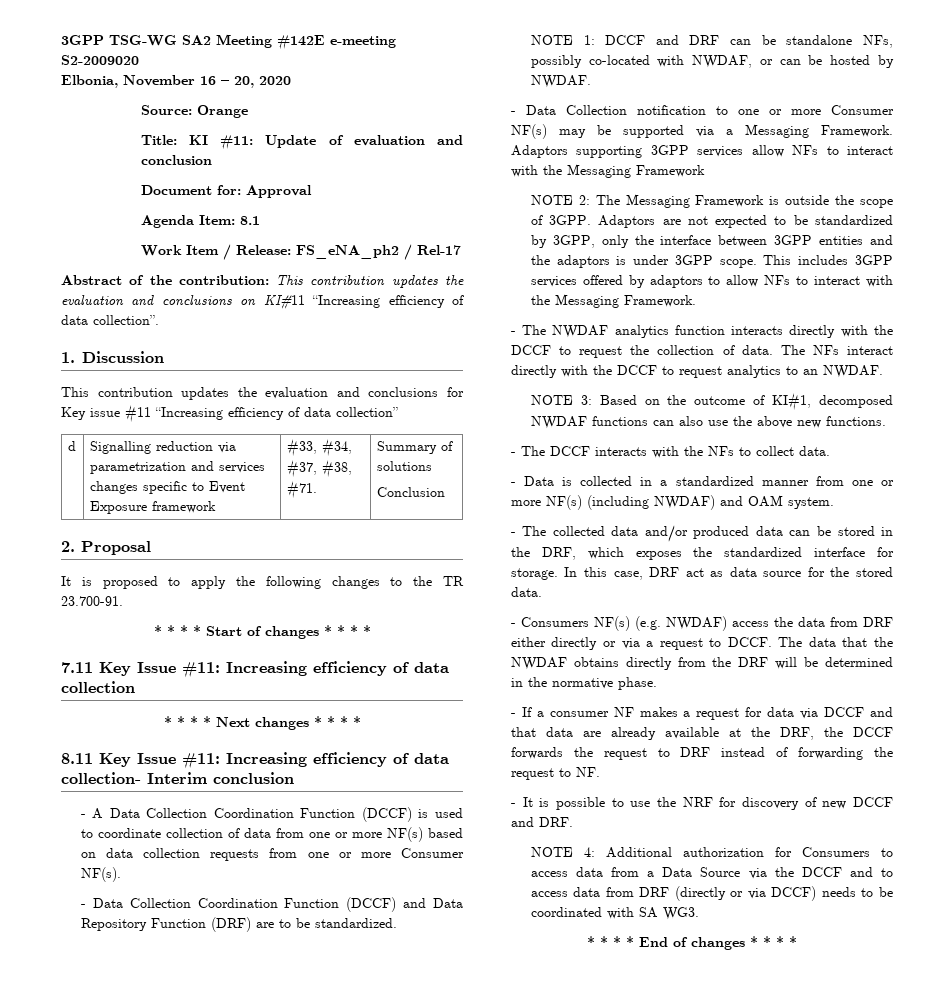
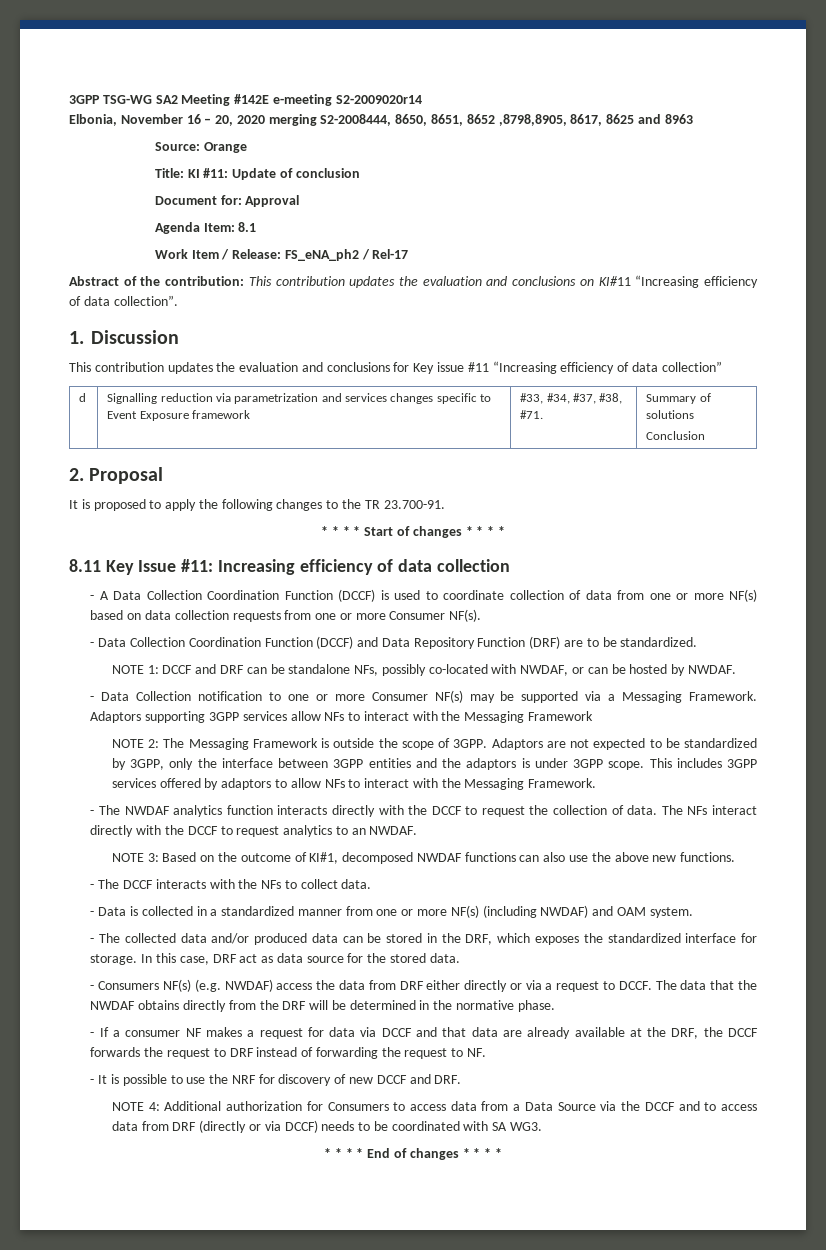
- 3GPP TSG-WG SA2 Meeting #142E e-meeting S2-2009020
+ 3GPP TSG-WG SA2 Meeting #142E e-meeting S2-2009020r14
- Elbonia, November 16 – 20, 2020
+ Elbonia, November 16 – 20, 2020 merging S2-2008444, 8650, 8651, 8652 ,8798,8905, 8617, 8625 and 8963
- Title: KI #11: Update of evaluation and conclusion
+ Title: KI #11: Update of conclusion
- 7.11 Key Issue #11: Increasing efficiency of data collection
+ 8.11 Key Issue #11: Increasing efficiency of data collection
- * * * * Next changes * * * *
- 8.11 Key Issue #11: Increasing efficiency of data collection- Interim conclusion

